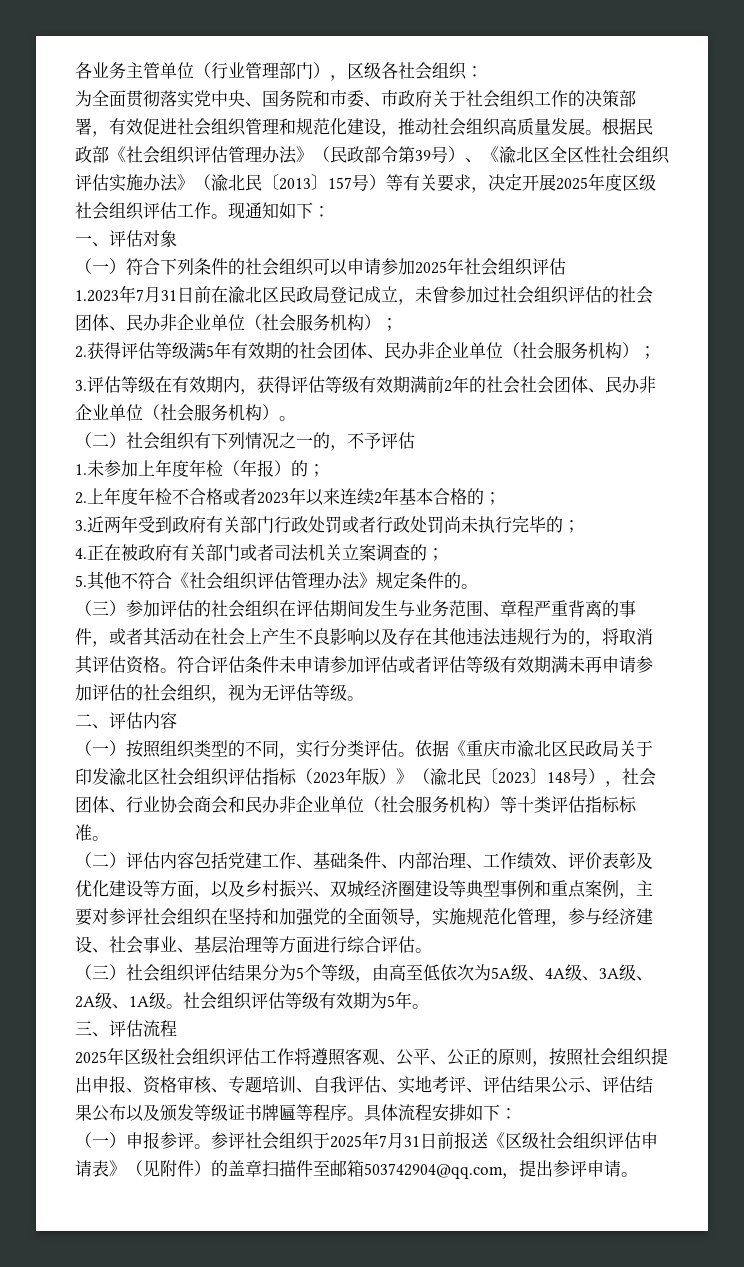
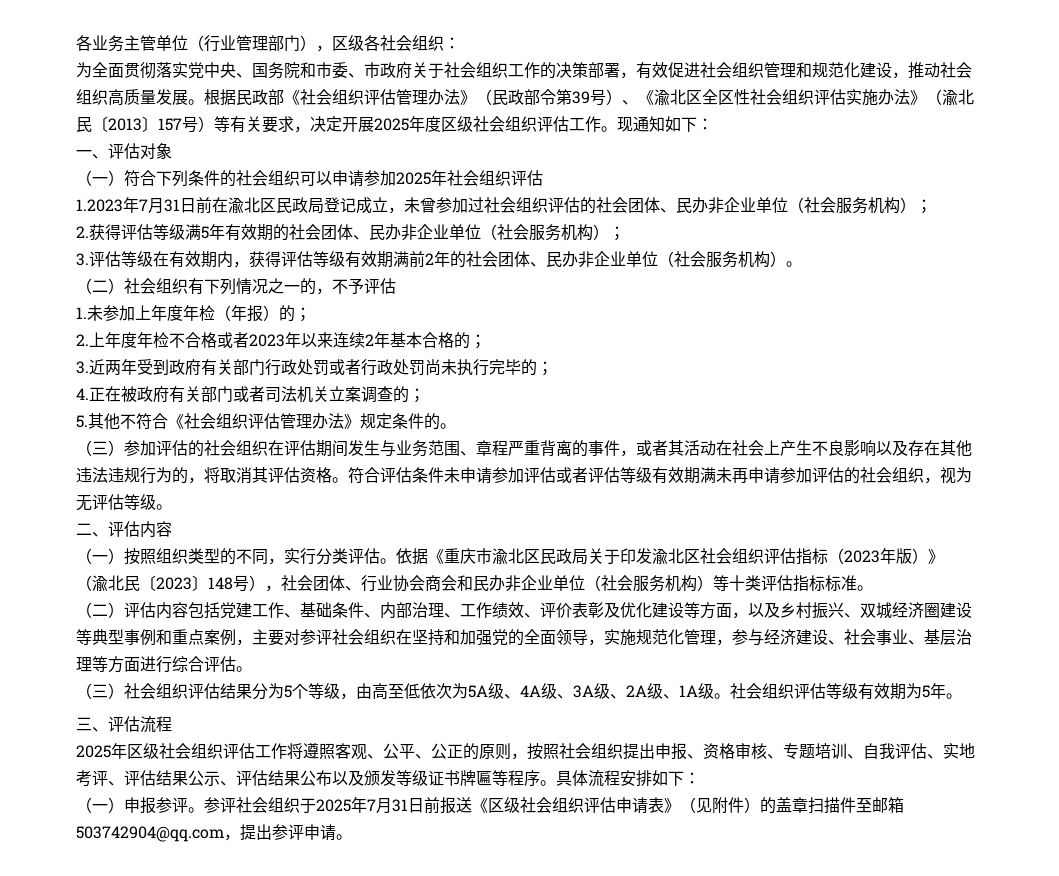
- 3.评估等级在有效期内，获得评估等级有效期满前2年的社会社会团体、民办非企业单位（社会服务机构）。
+ 3.评估等级在有效期内，获得评估等级有效期满前2年的社会团体、民办非企业单位（社会服务机构）。

